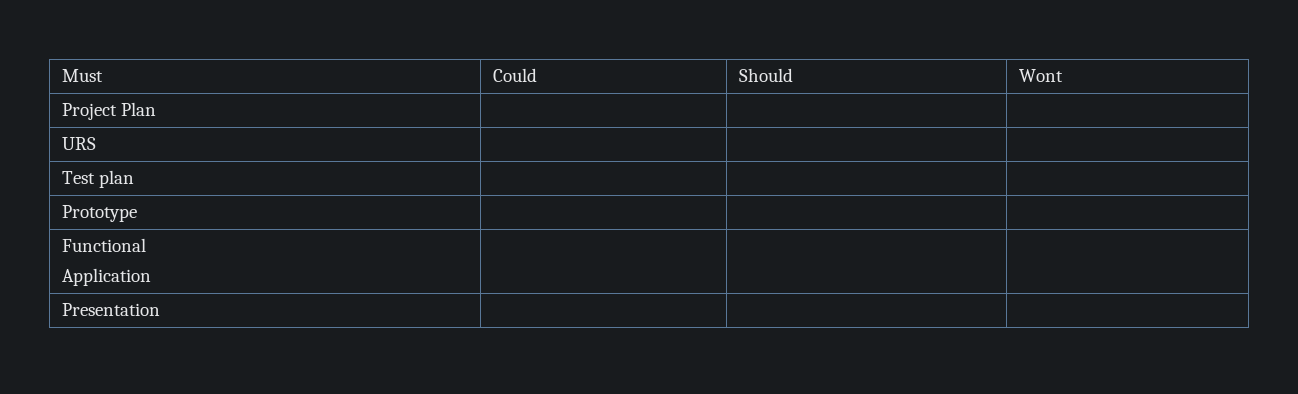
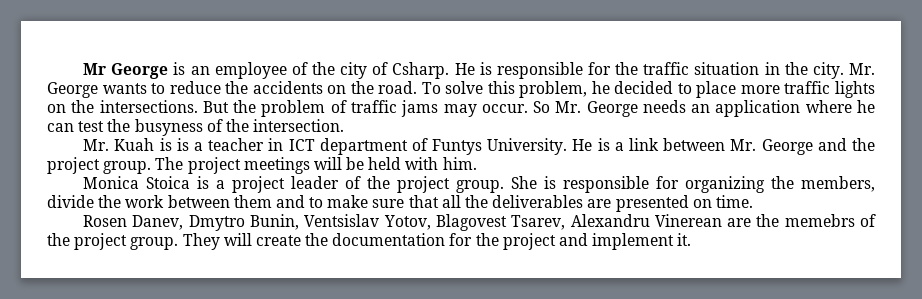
- Must | Could | Should | Wont
- Project Plan | | |
- URS | | |
- Test plan | | |
- Prototype | | |
- Functional
- Application | | |
- Presentation | | |
+ Mr George is an employee of the city of Csharp. He is responsible for the traffic situation in the city. Mr. George wants to reduce the accidents on the road. To solve this problem, he decided to place more traffic lights on the intersections. But the problem of traffic jams may occur. So Mr. George needs an application where he can test the busyness of the intersection.
+ Mr. Kuah is is a teacher in ICT department of Funtys University. He is a link between Mr. George and the project group. The project meetings will be held with him.
+ Monica Stoica is a project leader of the project group. She is responsible for organizing the members, divide the work between them and to make sure that all the deliverables are presented on time.
+ Rosen Danev, Dmytro Bunin, Ventsislav Yotov, Blagovest Tsarev, Alexandru Vinerean are the memebrs of the project group. They will create the documentation for the project and implement it.

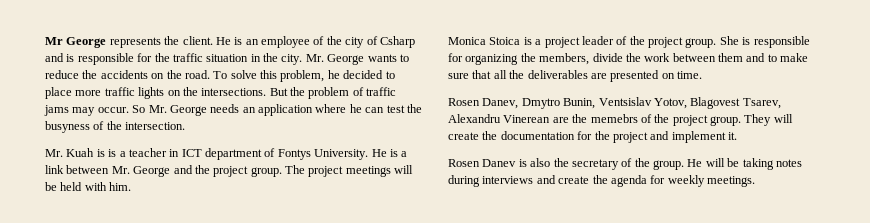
- Mr George is an employee of the city of Csharp. He is responsible for the traffic situation in the city.
+ Mr George represents the client. He is an employee of the city of Csharp and is responsible for the traffic situation in the city.
- Mr. Kuah is is a teacher in ICT department of Funtys University.
+ Mr. Kuah is is a teacher in ICT department of Fontys University.
+ Rosen Danev is also the secretary of the group. He will be taking notes during interviews and create the agenda for weekly meetings.

